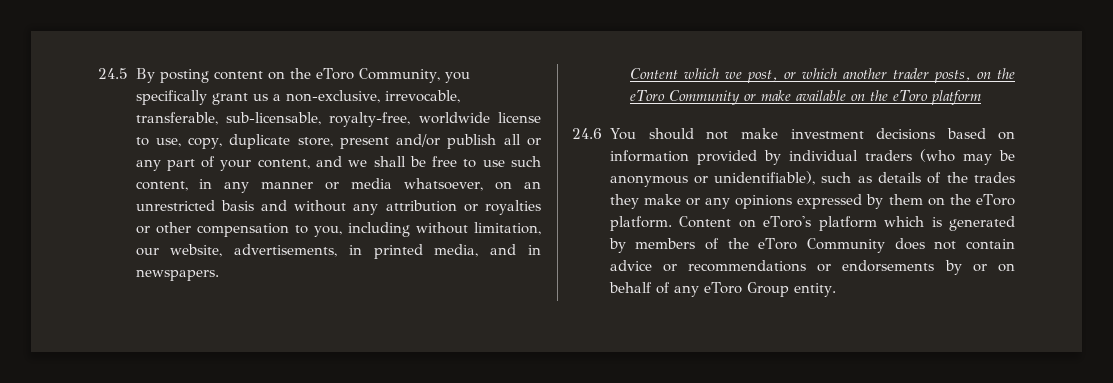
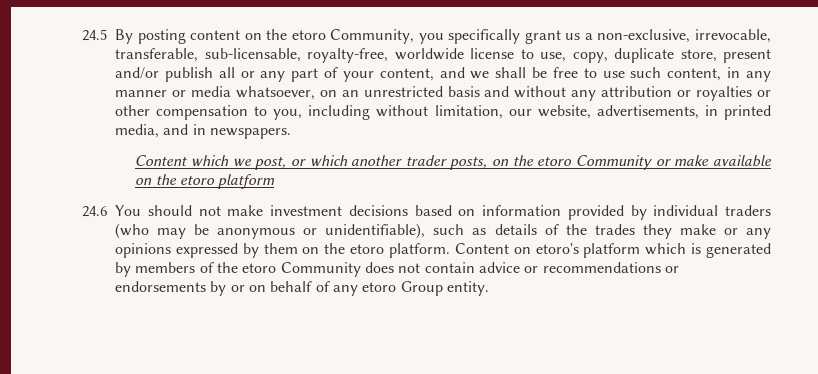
- 24.5 By posting content on the eToro Community, you specifically grant us a non-exclusive, irrevocable, transferable, sub-licensable, royalty-free, worldwide license to use, copy, duplicate store, present and/or publish all or any part of your content, and we shall be free to use such content, in any manner or media whatsoever, on an unrestricted basis and without any attribution or royalties or other compensation to you, including without limitation, our website, advertisements, in printed media, and in newspapers.
+ 24.5 By posting content on the etoro Community, you specifically grant us a non-exclusive, irrevocable, transferable, sub-licensable, royalty-free, worldwide license to use, copy, duplicate store, present and/or publish all or any part of your content, and we shall be free to use such content, in any manner or media whatsoever, on an unrestricted basis and without any attribution or royalties or other compensation to you, including without limitation, our website, advertisements, in printed media, and in newspapers.
- Content which we post, or which another trader posts, on the eToro Community or make available on the eToro platform
+ Content which we post, or which another trader posts, on the etoro Community or make available on the etoro platform
- 24.6 You should not make investment decisions based on information provided by individual traders (who may be anonymous or unidentifiable), such as details of the trades they make or any opinions expressed by them on the eToro platform.
+ 24.6 You should not make investment decisions based on information provided by individual traders (who may be anonymous or unidentifiable), such as details of the trades they make or any opinions expressed by them on the etoro platform.
- Content on eToro's platform which is generated by members of the eToro Community does not contain advice or recommendations or endorsements by or on behalf of any eToro Group entity.
+ Content on etoro's platform which is generated by members of the etoro Community does not contain advice or recommendations or endorsements by or on behalf of any etoro Group entity.

